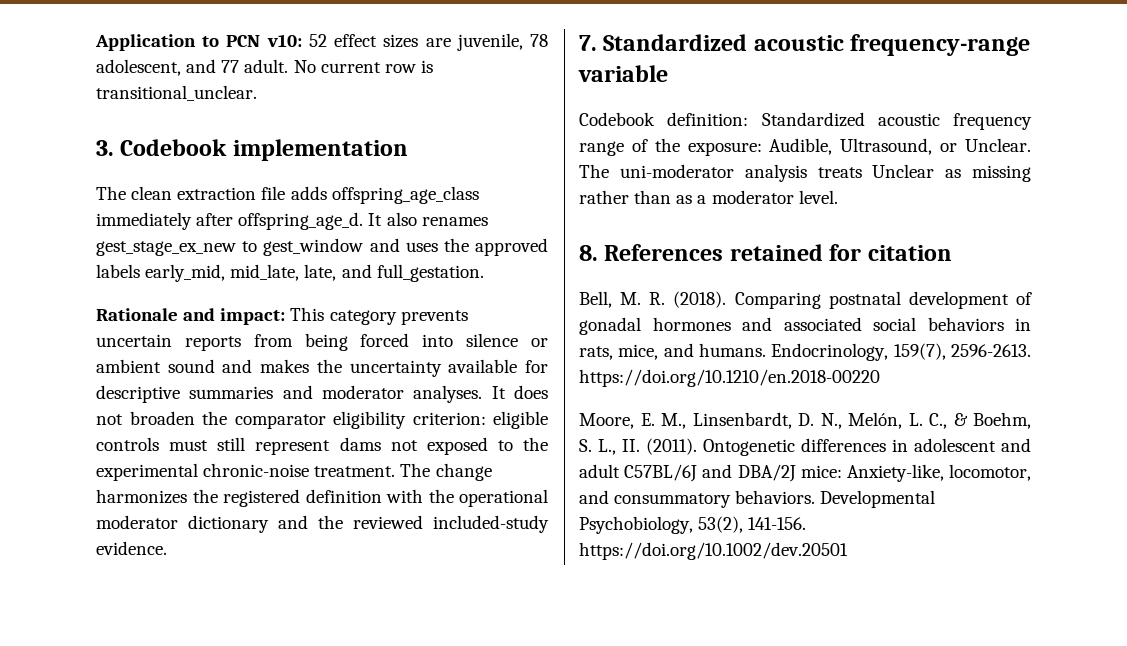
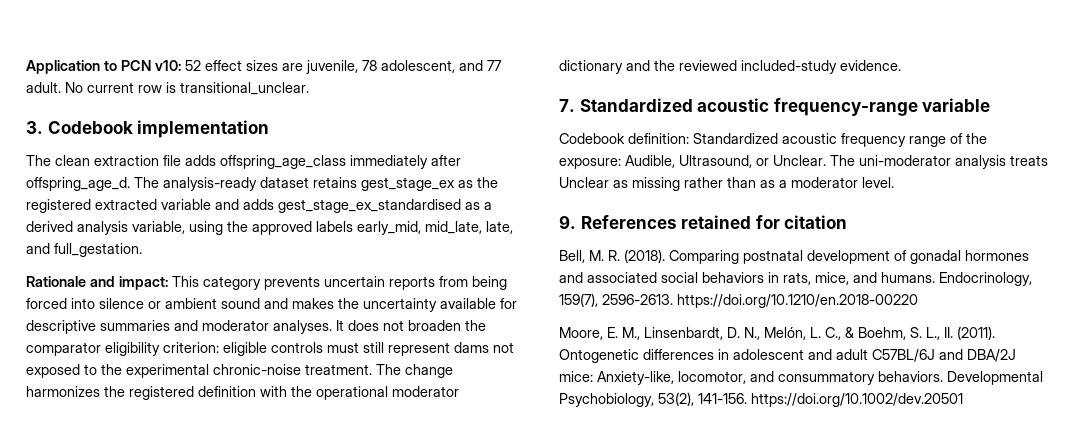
- It also renames gest_stage_ex_new to gest_window and uses the approved labels early_mid, mid_late, late, and full_gestation.
+ The analysis-ready dataset retains gest_stage_ex as the registered extracted variable and adds gest_stage_ex_standardised as a derived analysis variable, using the approved labels early_mid, mid_late, late, and full_gestation.
- 8. References retained for citation
+ 9. References retained for citation

